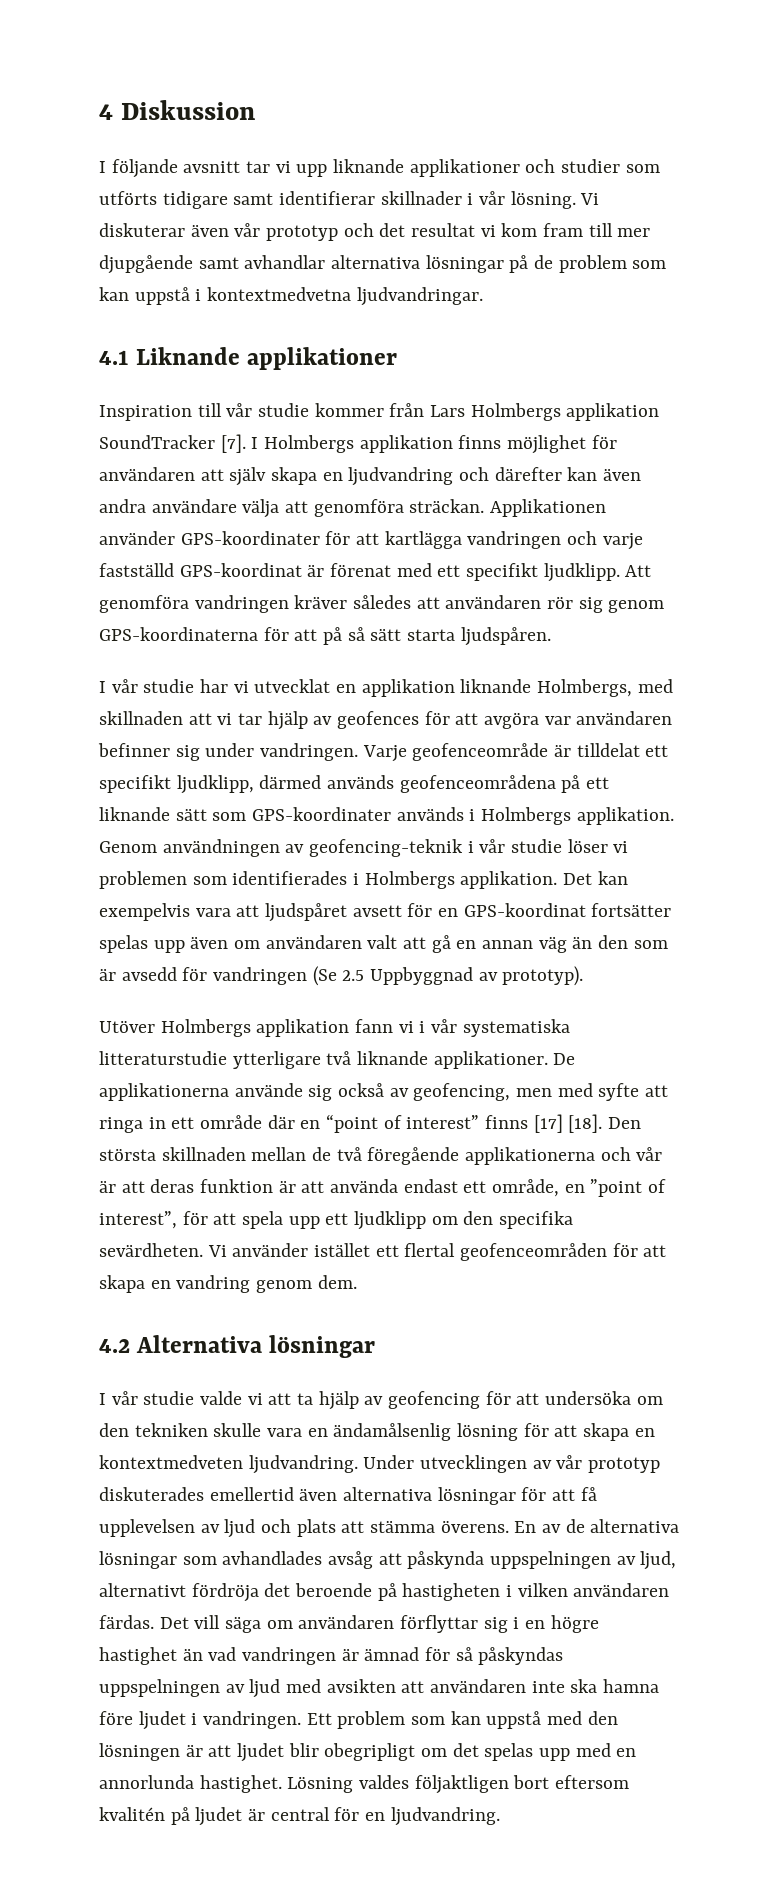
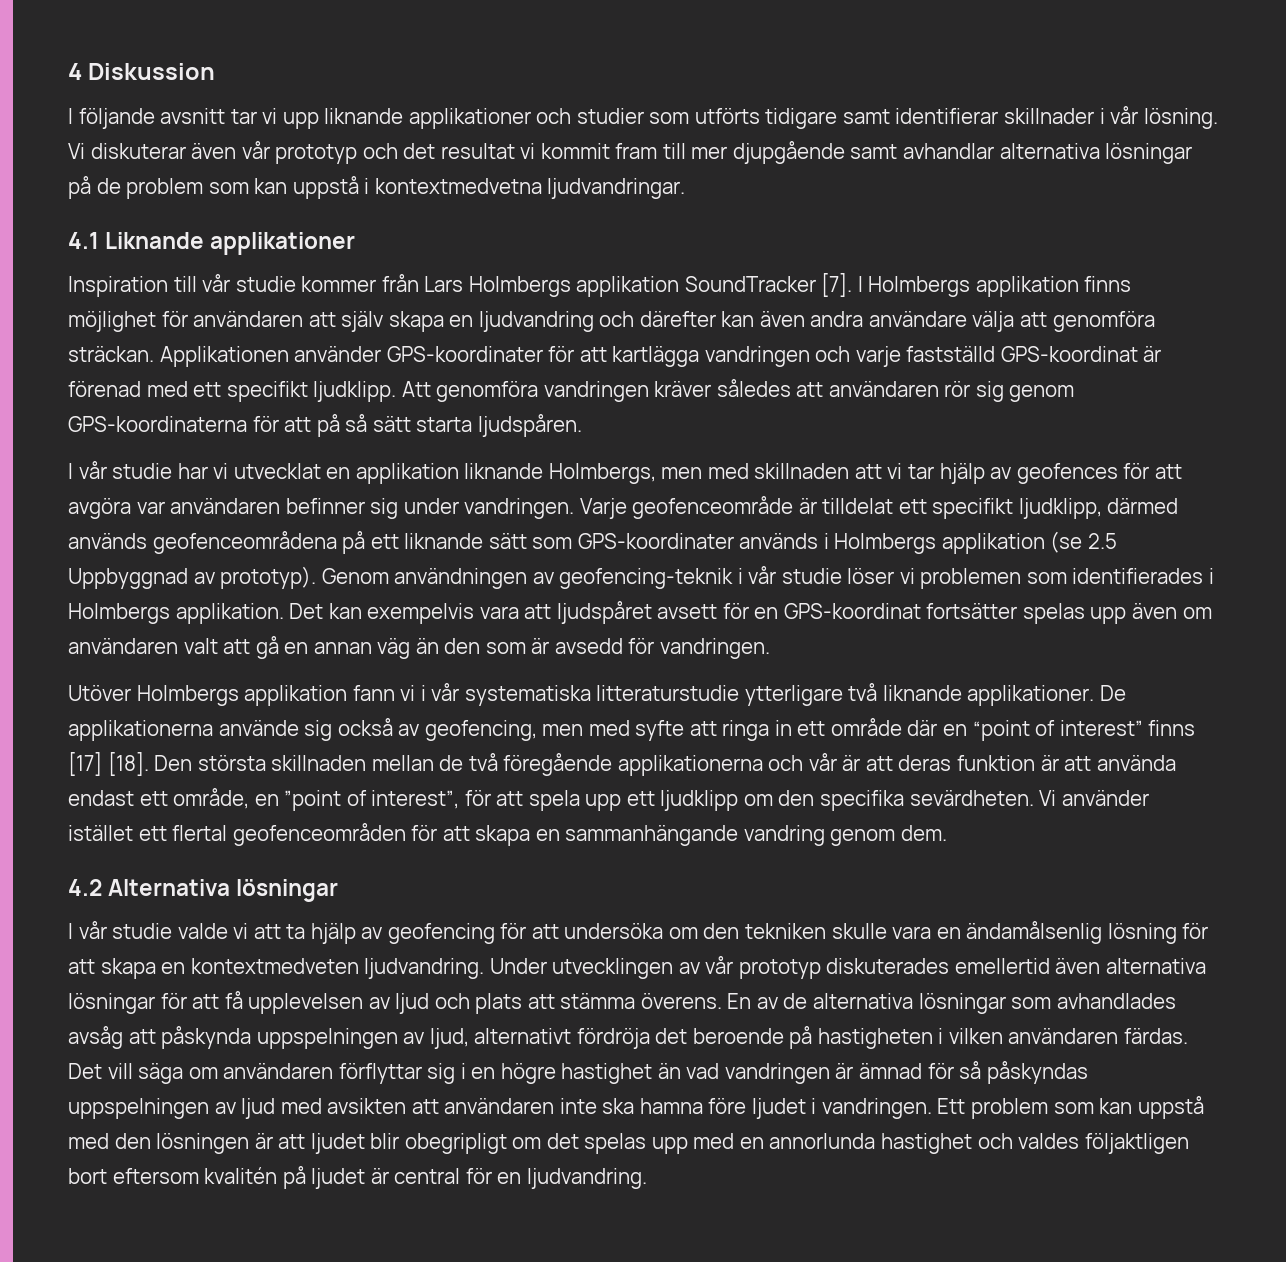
- Vi diskuterar även vår prototyp och det resultat vi kom fram till mer djupgående samt avhandlar alternativa lösningar på de problem som kan uppstå i kontextmedvetna ljudvandringar.
+ Vi diskuterar även vår prototyp och det resultat vi kommit fram till mer djupgående samt avhandlar alternativa lösningar på de problem som kan uppstå i kontextmedvetna ljudvandringar.
- Applikationen använder GPS-koordinater för att kartlägga vandringen och varje fastställd GPS-koordinat är förenat med ett specifikt ljudklipp.
+ Applikationen använder GPS-koordinater för att kartlägga vandringen och varje fastställd GPS-koordinat är förenad med ett specifikt ljudklipp.
- I vår studie har vi utvecklat en applikation liknande Holmbergs, med skillnaden att vi tar hjälp av geofences för att avgöra var användaren befinner sig under vandringen.
+ I vår studie har vi utvecklat en applikation liknande Holmbergs, men med skillnaden att vi tar hjälp av geofences för att avgöra var användaren befinner sig under vandringen.
- Varje geofenceområde är tilldelat ett specifikt ljudklipp, därmed används geofenceområdena på ett liknande sätt som GPS-koordinater används i Holmbergs applikation.
+ Varje geofenceområde är tilldelat ett specifikt ljudklipp, därmed används geofenceområdena på ett liknande sätt som GPS-koordinater används i Holmbergs applikation (se 2.5 Uppbyggnad av prototyp).
- Det kan exempelvis vara att ljudspåret avsett för en GPS-koordinat fortsätter spelas upp även om användaren valt att gå en annan väg än den som är avsedd för vandringen (Se 2.5 Uppbyggnad av prototyp).
+ Det kan exempelvis vara att ljudspåret avsett för en GPS-koordinat fortsätter spelas upp även om användaren valt att gå en annan väg än den som är avsedd för vandringen.
- Vi använder istället ett flertal geofenceområden för att skapa en vandring genom dem.
+ Vi använder istället ett flertal geofenceområden för att skapa en sammanhängande vandring genom dem.
- Ett problem som kan uppstå med den lösningen är att ljudet blir obegripligt om det spelas upp med en annorlunda hastighet. Lösning valdes följaktligen bort eftersom kvalitén på ljudet är central för en ljudvandring.
+ Ett problem som kan uppstå med den lösningen är att ljudet blir obegripligt om det spelas upp med en annorlunda hastighet och valdes följaktligen bort eftersom kvalitén på ljudet är central för en ljudvandring.

